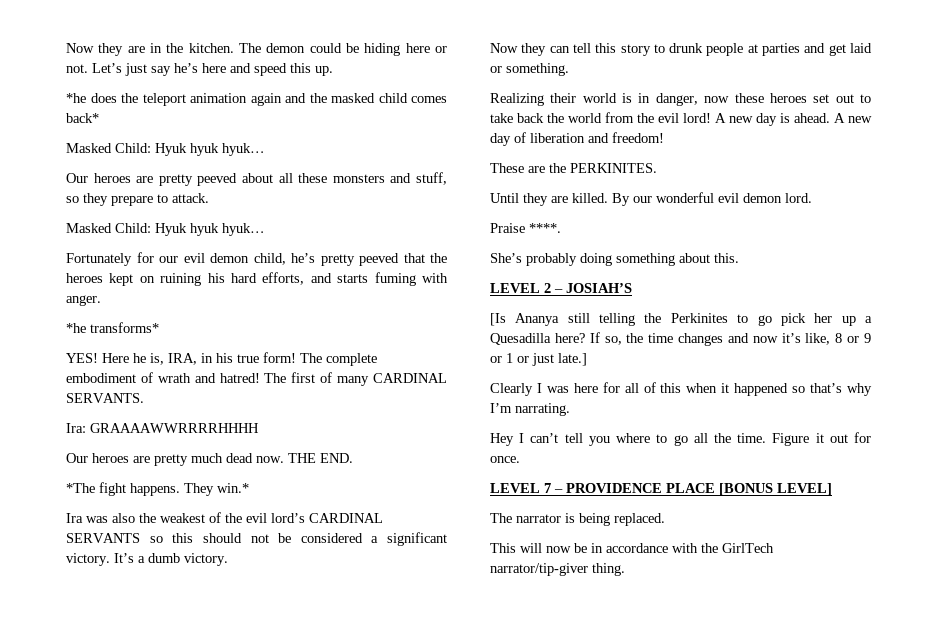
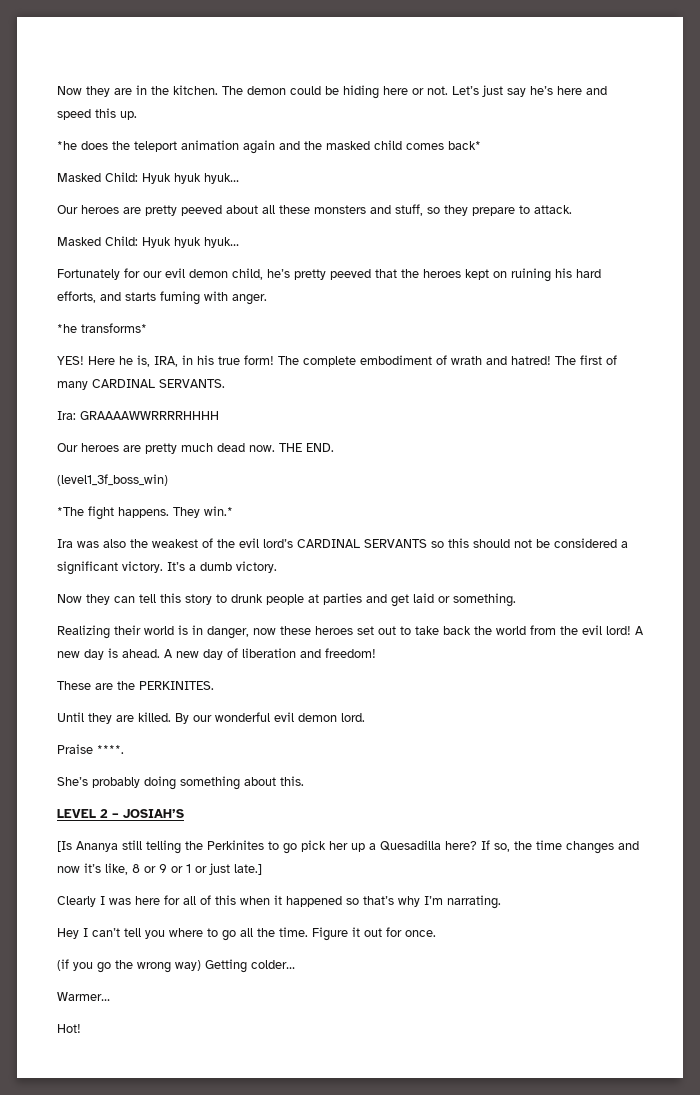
+ (level1_3f_boss_win)
- LEVEL 7 – PROVIDENCE PLACE [BONUS LEVEL]
- The narrator is being replaced.
- This will now be in accordance with the GirlTech narrator/tip-giver thing.
+ (if you go the wrong way) Getting colder…
+ Warmer…
+ Hot!

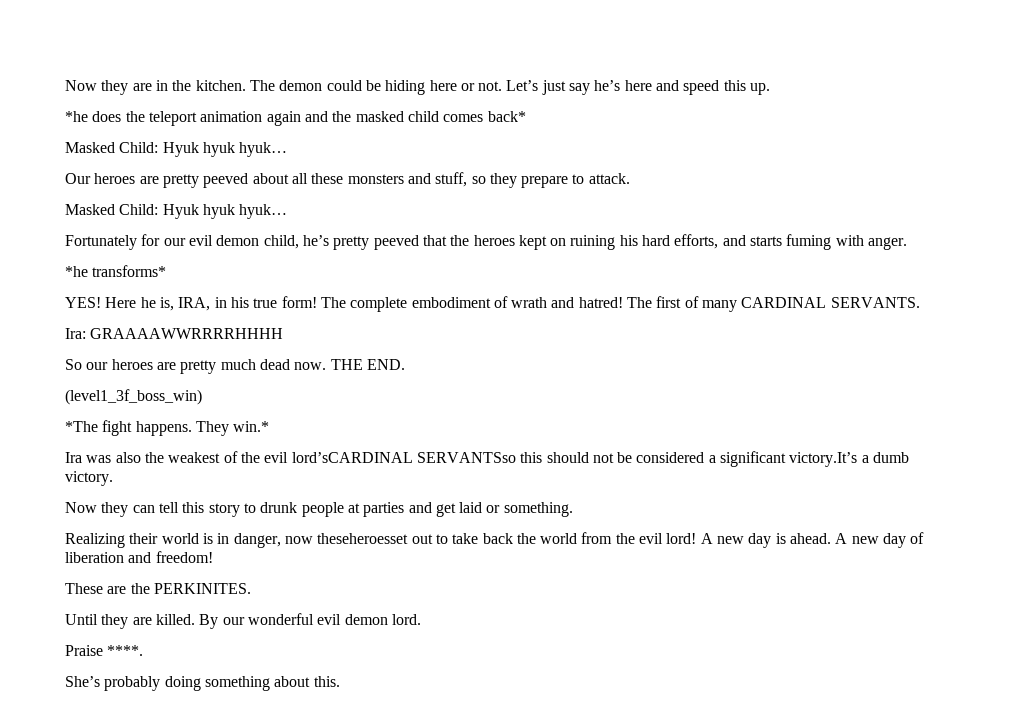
- Our heroes are pretty much dead now.
+ So our heroes are pretty much dead now.
- Ira was also the weakest of the evil lord’s CARDINAL SERVANTS so this should not be considered a significant victory. It’s a dumb victory.
+ Ira was also the weakest of the evil lord’sCARDINAL SERVANTSso this should not be considered a significant victory.It’s a dumb victory.
- Realizing their world is in danger, now these heroes set out to take back the world from the evil lord!
+ Realizing their world is in danger, now theseheroesset out to take back the world from the evil lord!
- LEVEL 2 – JOSIAH’S
- [Is Ananya still telling the Perkinites to go pick her up a Quesadilla here? If so, the time changes and now it’s like, 8 or 9 or 1 or just late.]
- Clearly I was here for all of this when it happened so that’s why I’m narrating.
- Hey I can’t tell you where to go all the time. Figure it out for once.
- (if you go the wrong way) Getting colder…
- Warmer…
- Hot!

